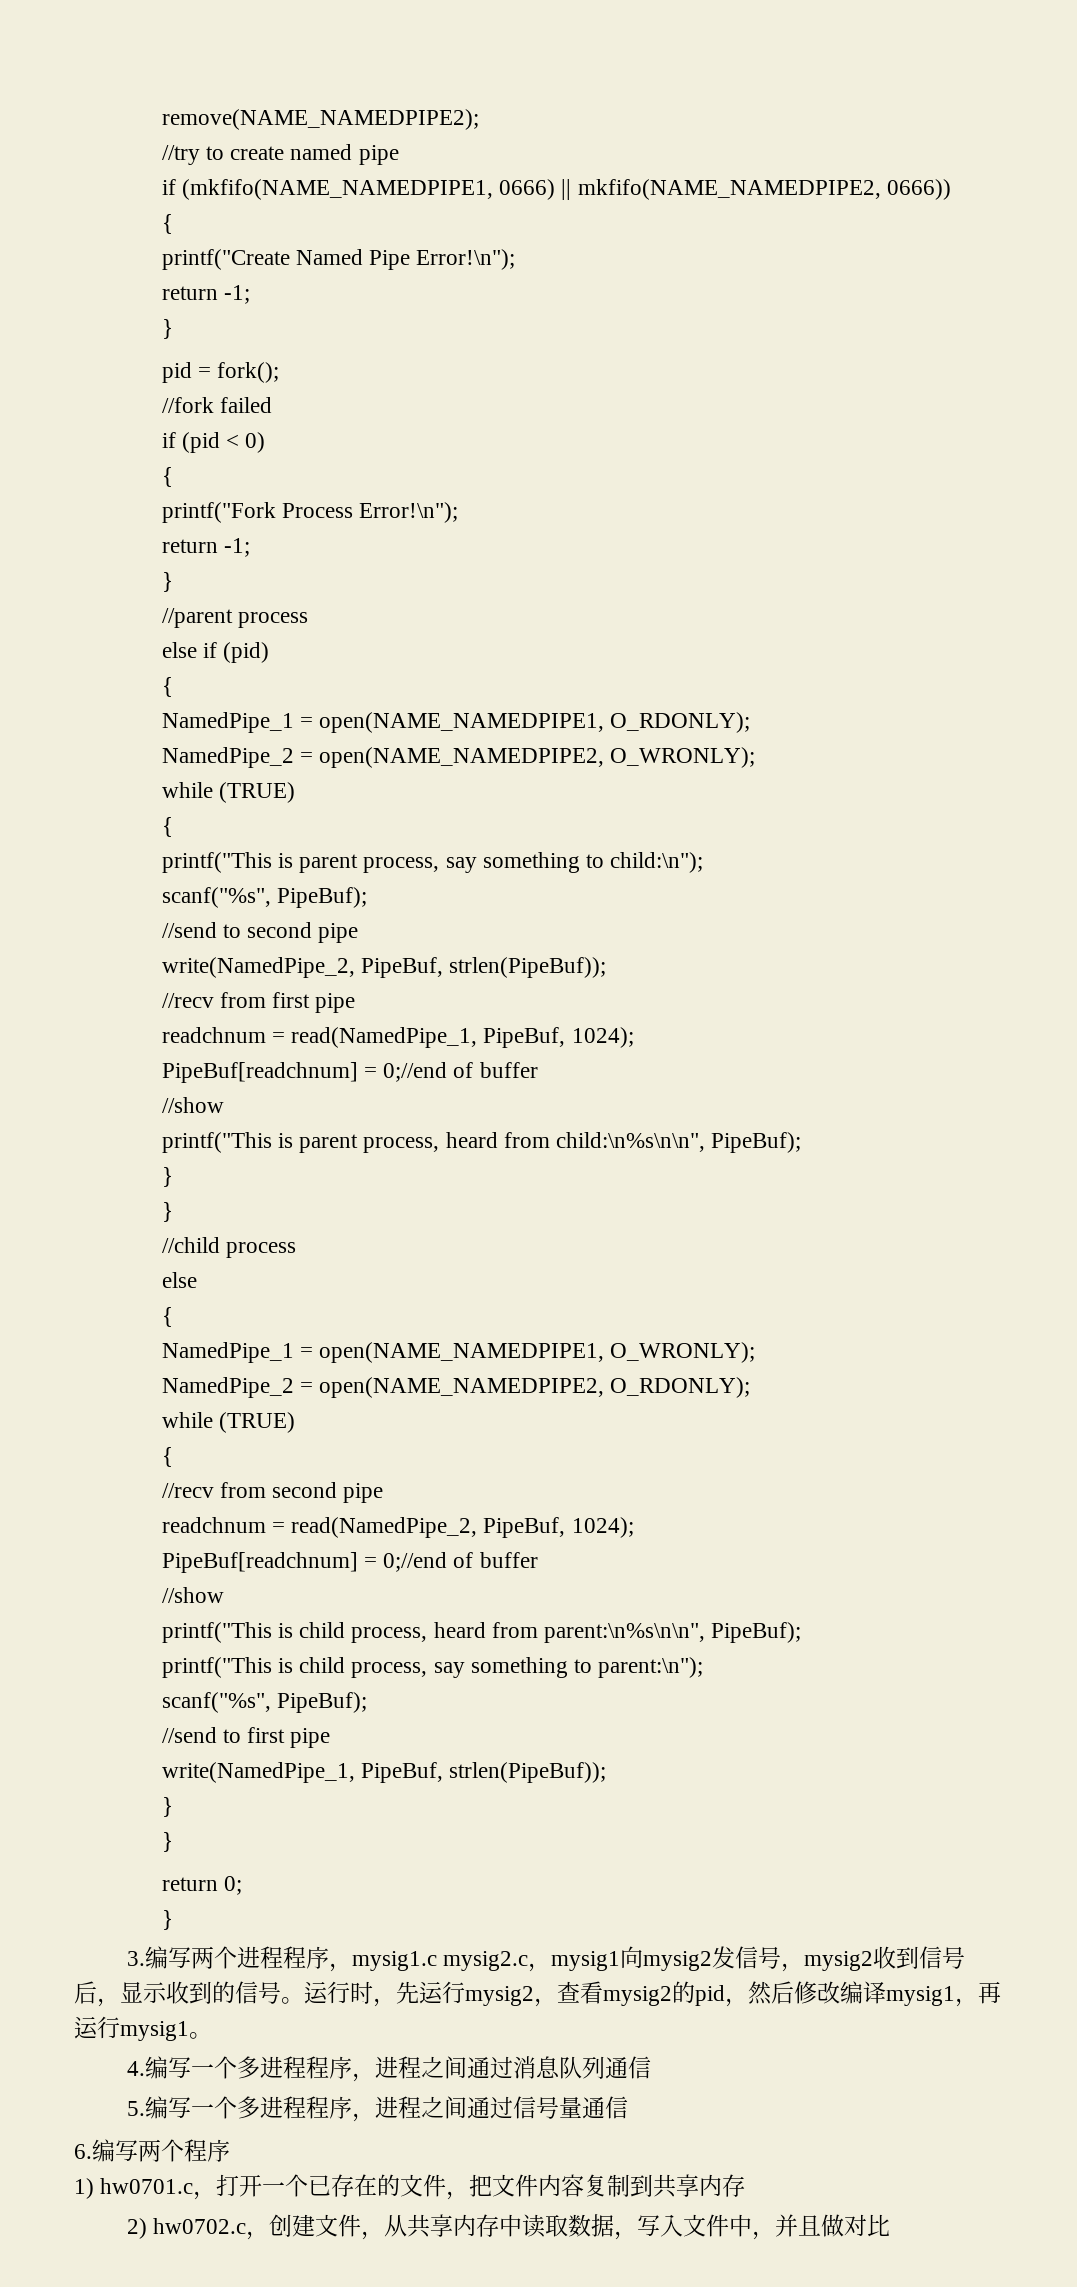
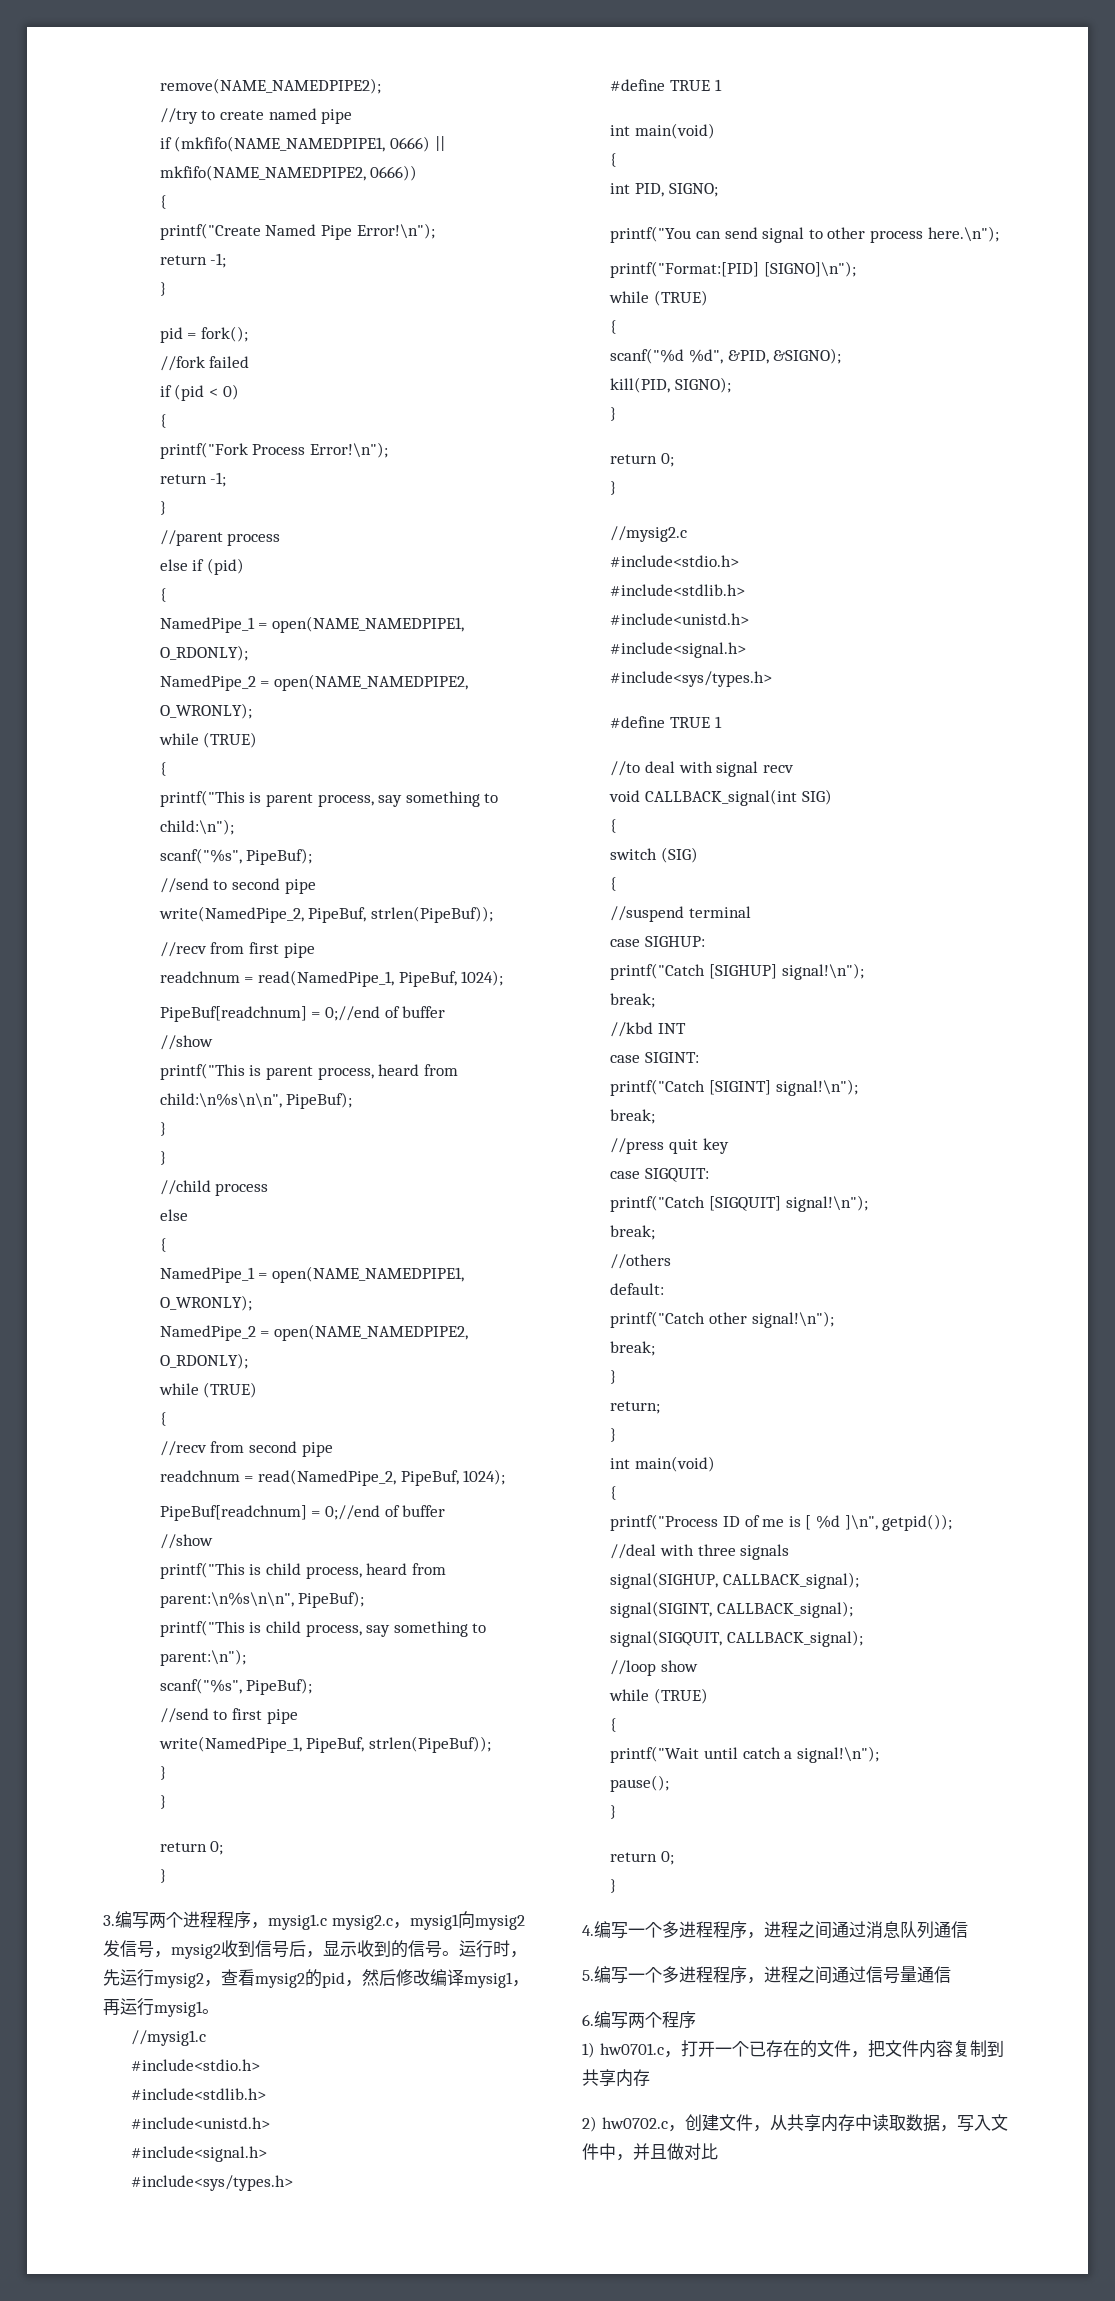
+ //mysig1.c
+ #include<stdio.h>
+ #include<stdlib.h>
+ #include<unistd.h>
+ #include<signal.h>
+ #include<sys/types.h>
+ #define TRUE 1
+ int main(void)
+ {
+ int PID, SIGNO;
+ printf("You can send signal to other process here.\n");
+ printf("Format:[PID] [SIGNO]\n");
+ while (TRUE)
+ {
+ scanf("%d %d", &PID, &SIGNO);
+ kill(PID, SIGNO);
+ }
+ return 0;
+ }
+ //mysig2.c
+ #include<stdio.h>
+ #include<stdlib.h>
+ #include<unistd.h>
+ #include<signal.h>
+ #include<sys/types.h>
+ #define TRUE 1
+ //to deal with signal recv
+ void CALLBACK_signal(int SIG)
+ {
+ switch (SIG)
+ {
+ //suspend terminal
+ case SIGHUP:
+ printf("Catch [SIGHUP] signal!\n");
+ break;
+ //kbd INT
+ case SIGINT:
+ printf("Catch [SIGINT] signal!\n");
+ break;
+ //press quit key
+ case SIGQUIT:
+ printf("Catch [SIGQUIT] signal!\n");
+ break;
+ //others
+ default:
+ printf("Catch other signal!\n");
+ break;
+ }
+ return;
+ }
+ int main(void)
+ {
+ printf("Process ID of me is [ %d ]\n", getpid());
+ //deal with three signals
+ signal(SIGHUP, CALLBACK_signal);
+ signal(SIGINT, CALLBACK_signal);
+ signal(SIGQUIT, CALLBACK_signal);
+ //loop show
+ while (TRUE)
+ {
+ printf("Wait until catch a signal!\n");
+ pause();
+ }
+ return 0;
+ }

